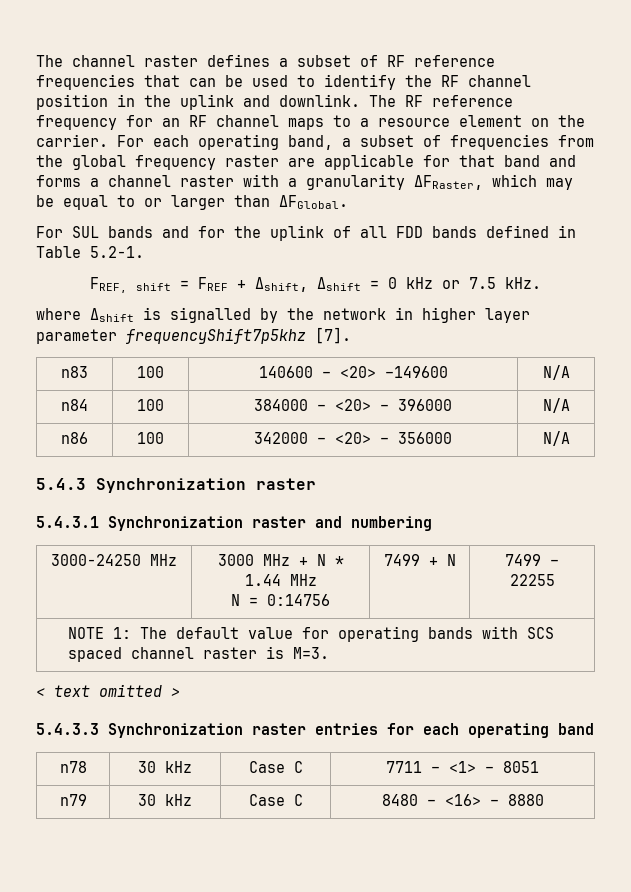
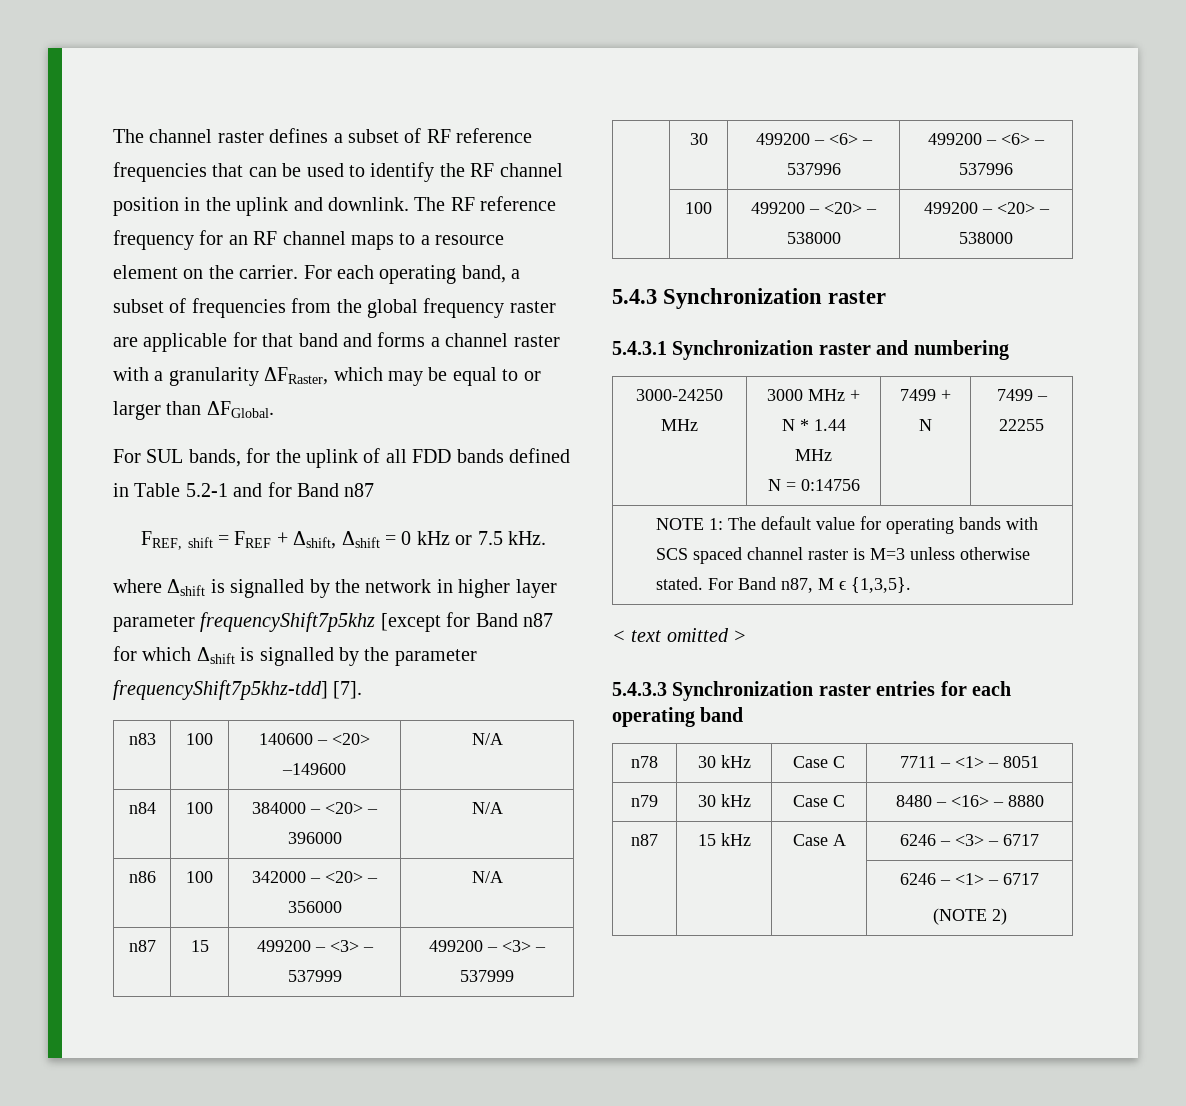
- For SUL bands and for the uplink of all FDD bands defined in Table 5.2-1.
+ For SUL bands, for the uplink of all FDD bands defined in Table 5.2-1 and for Band n87
- where Δshift is signalled by the network in higher layer parameter frequencyShift7p5khz [7].
+ where Δshift is signalled by the network in higher layer parameter frequencyShift7p5khz [except for Band n87 for which Δshift is signalled by the parameter frequencyShift7p5khz-tdd] [7].
+ n87 | 15 | 499200 – <3> – 537999 | 499200 – <3> – 537999
+ | 30 | 499200 – <6> – 537996 | 499200 – <6> – 537996
+ | 100 | 499200 – <20> – 538000 | 499200 – <20> – 538000
- NOTE 1: The default value for operating bands with SCS spaced channel raster is M=3.
+ NOTE 1: The default value for operating bands with SCS spaced channel raster is M=3 unless otherwise stated. For Band n87, M ϵ {1,3,5}.
+ n87 | 15 kHz | Case A | 6246 – <3> – 6717
+ | | | 6246 – <1> – 6717
+ (NOTE 2)

